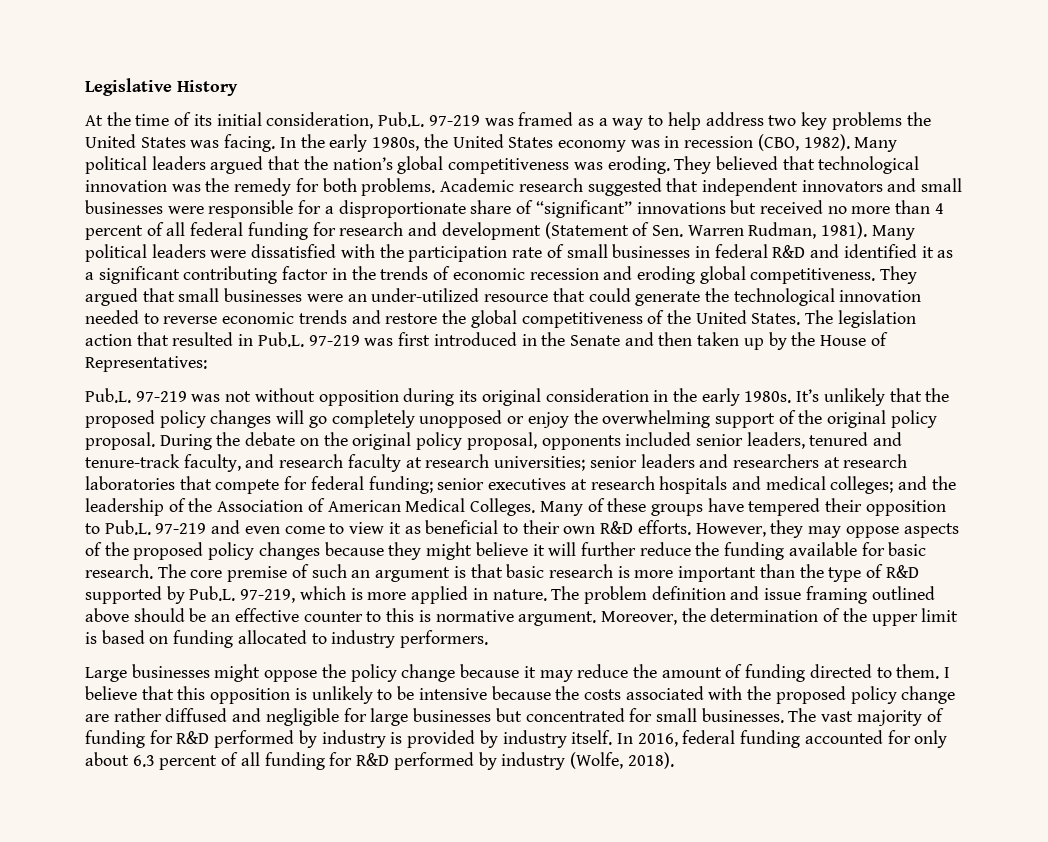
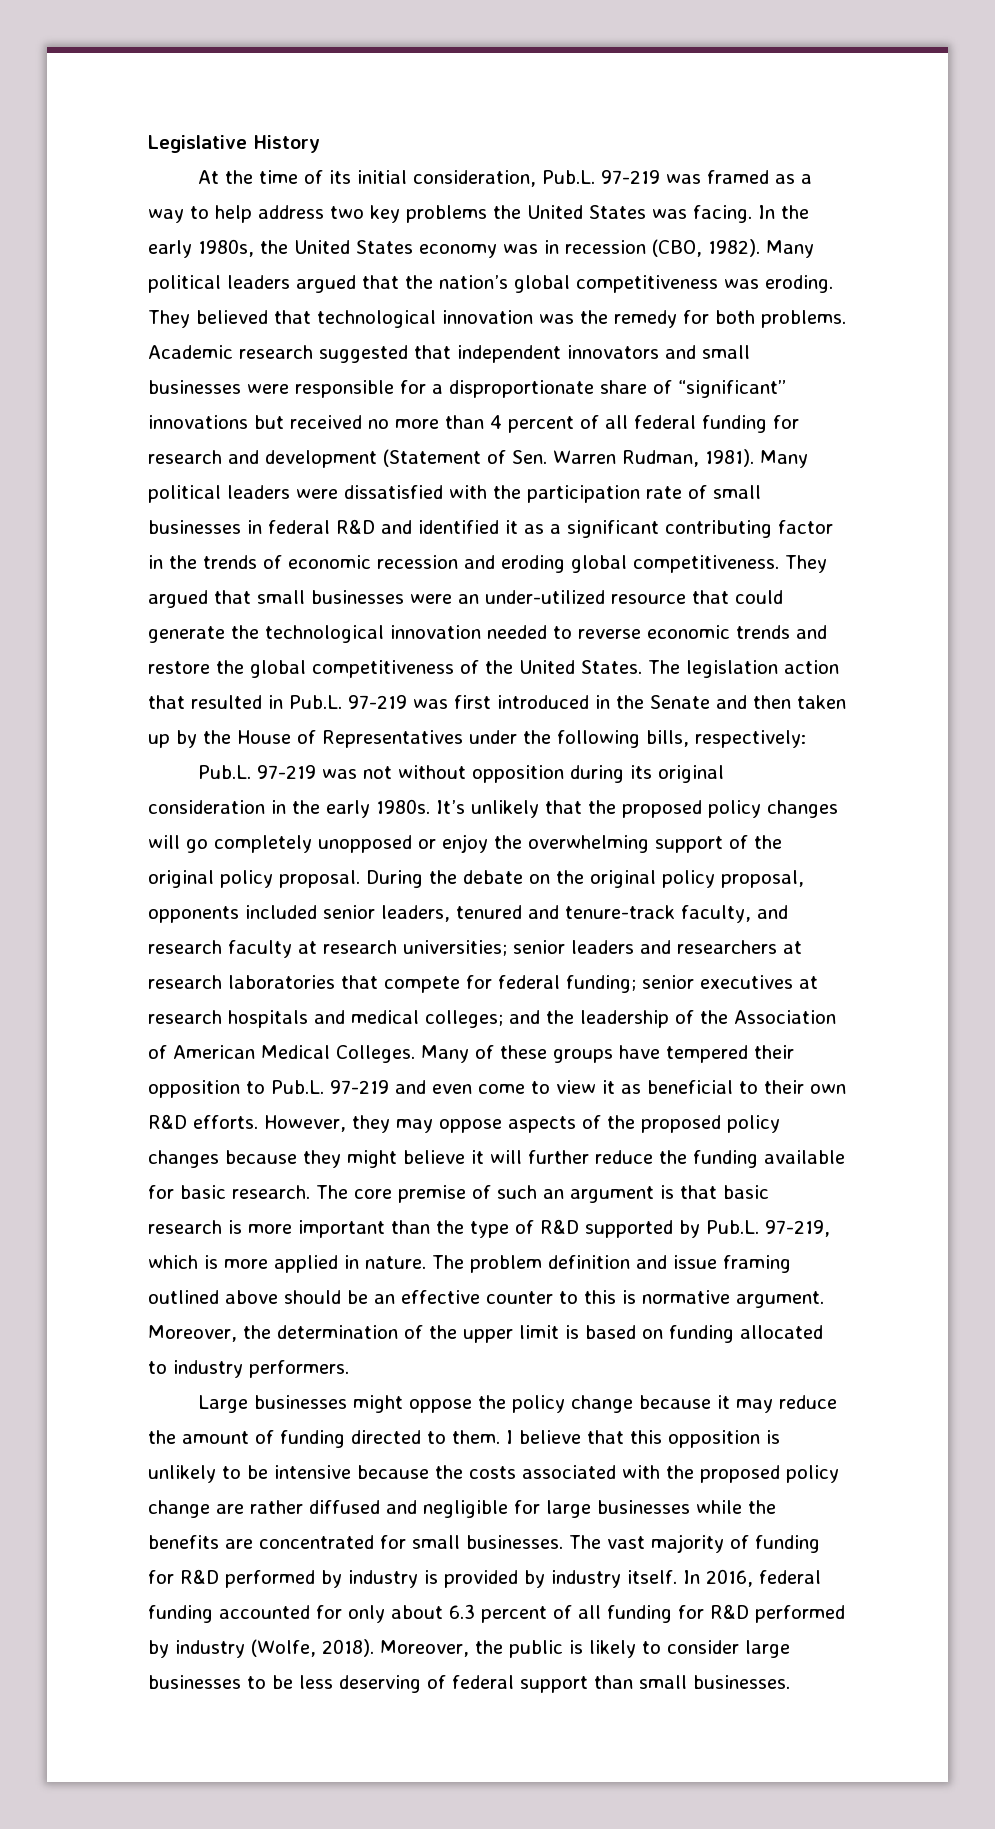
- The legislation action that resulted in Pub.L. 97-219 was first introduced in the Senate and then taken up by the House of Representatives:
+ The legislation action that resulted in Pub.L. 97-219 was first introduced in the Senate and then taken up by the House of Representatives under the following bills, respectively:
- I believe that this opposition is unlikely to be intensive because the costs associated with the proposed policy change are rather diffused and negligible for large businesses but concentrated for small businesses.
+ I believe that this opposition is unlikely to be intensive because the costs associated with the proposed policy change are rather diffused and negligible for large businesses while the benefits are concentrated for small businesses.
+ Moreover, the public is likely to consider large businesses to be less deserving of federal support than small businesses.

